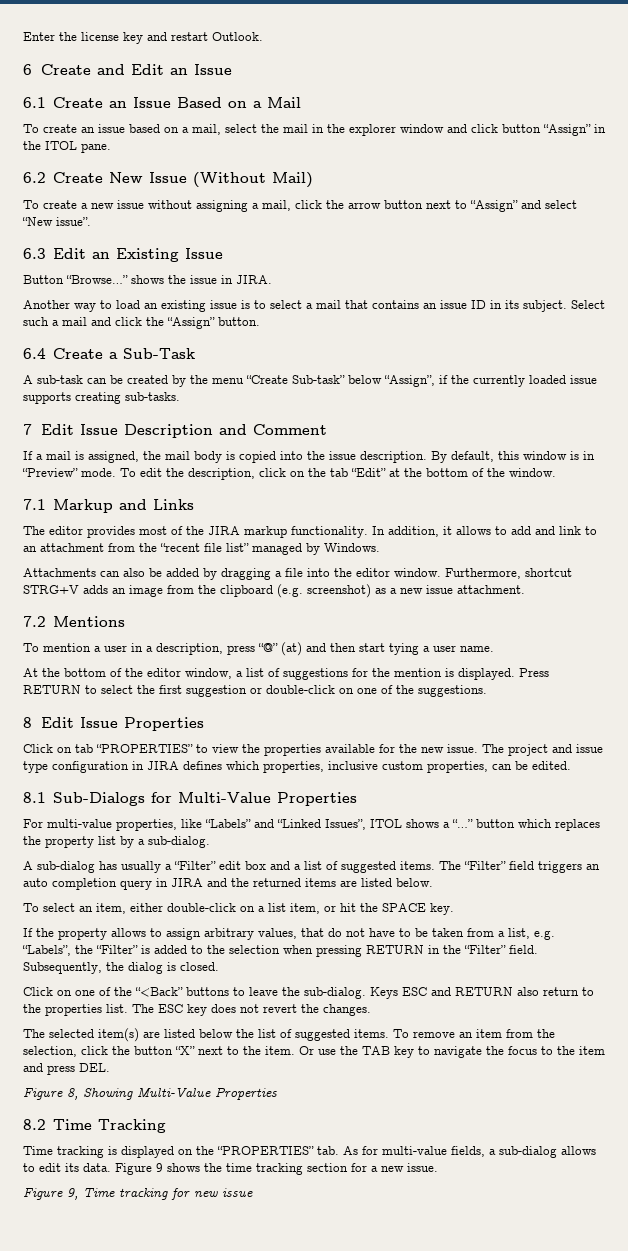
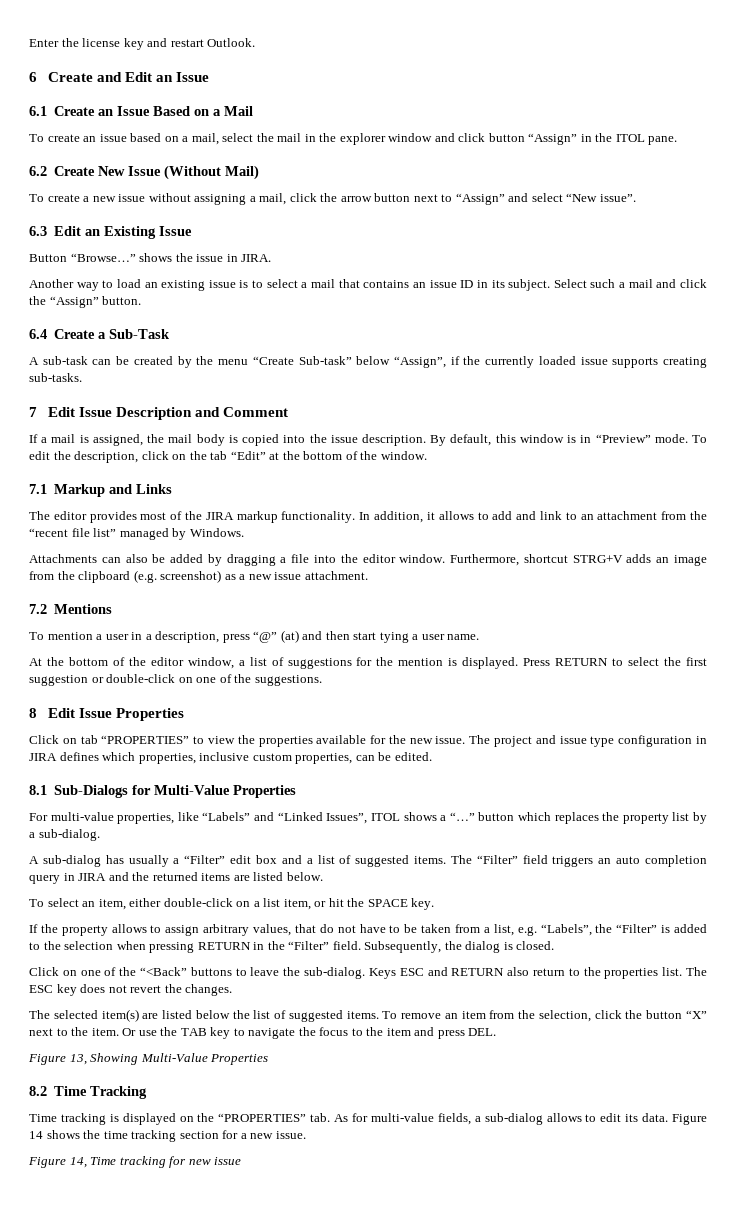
- Figure 8, Showing Multi-Value Properties
+ Figure 13, Showing Multi-Value Properties
- Figure 9 shows the time tracking section for a new issue.
+ Figure 14 shows the time tracking section for a new issue.
- Figure 9, Time tracking for new issue
+ Figure 14, Time tracking for new issue

